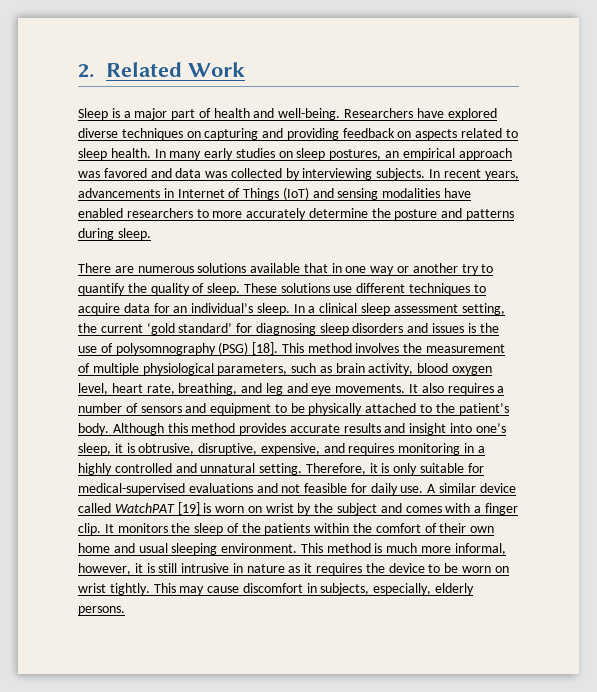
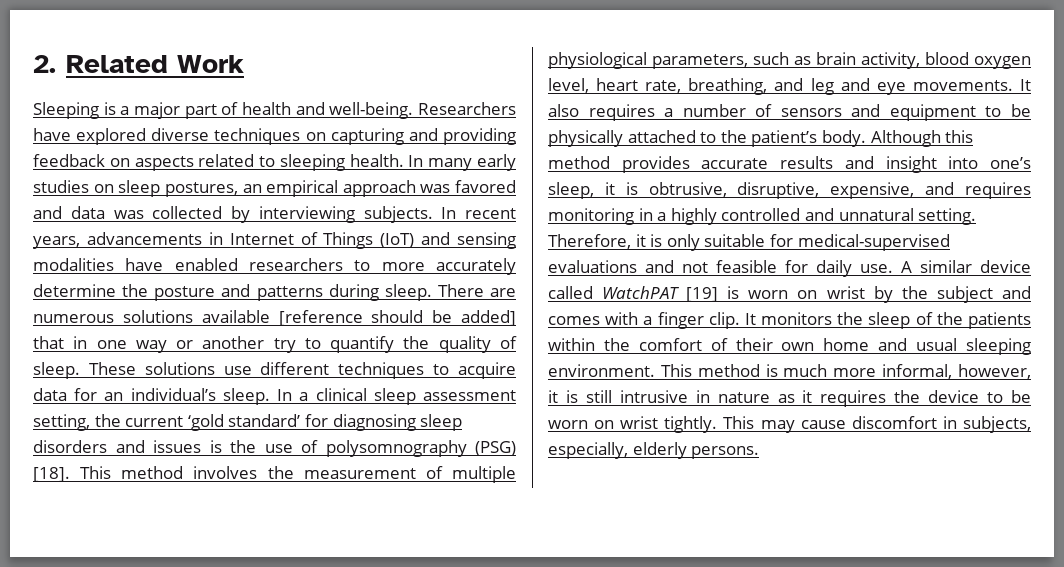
- Sleep is a major part of health and well-being.
+ Sleeping is a major part of health and well-being.
- Researchers have explored diverse techniques on capturing and providing feedback on aspects related to sleep health.
+ Researchers have explored diverse techniques on capturing and providing feedback on aspects related to sleeping health.
- In recent years, advancements in Internet of Things (IoT) and sensing modalities have enabled researchers to more accurately determine the posture and patterns during sleep.
- There are numerous solutions available that in one way or another try to quantify the quality of sleep.
+ In recent years, advancements in Internet of Things (IoT) and sensing modalities have enabled researchers to more accurately determine the posture and patterns during sleep. There are numerous solutions available [reference should be added] that in one way or another try to quantify the quality of sleep.

